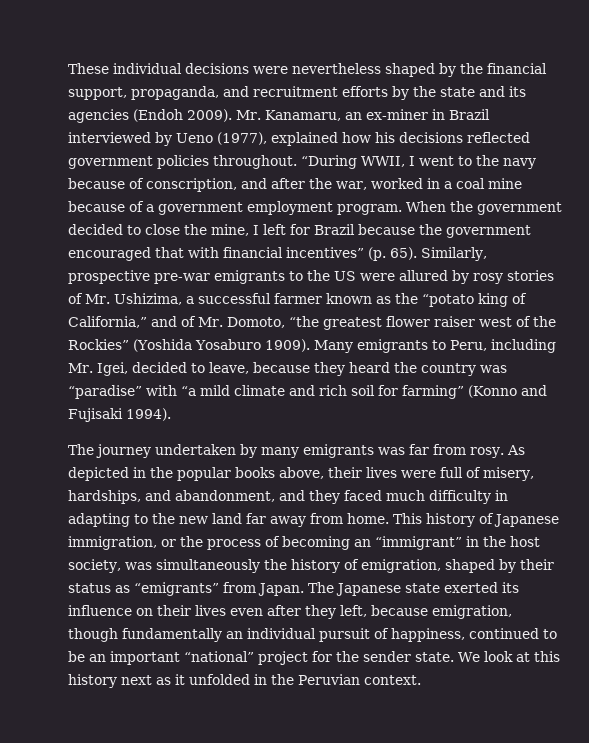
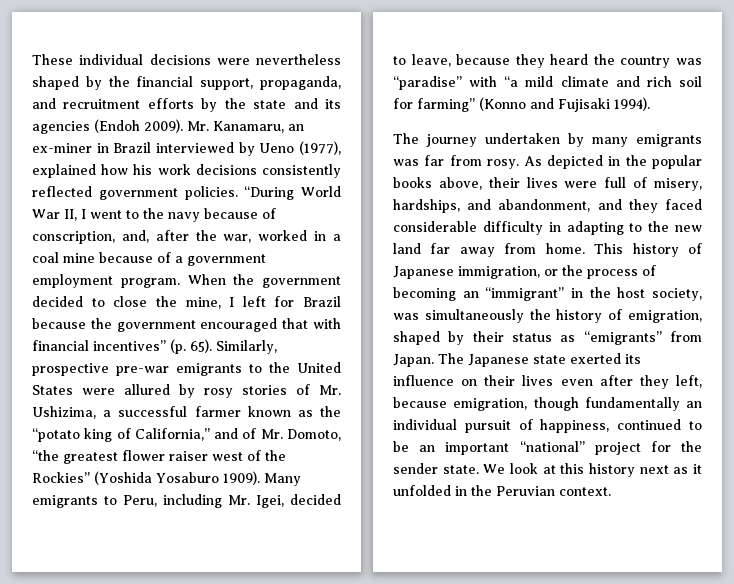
- Mr. Kanamaru, an ex-miner in Brazil interviewed by Ueno (1977), explained how his decisions reflected government policies throughout. “During WWII, I went to the navy because of conscription, and after the war, worked in a coal mine because of a government employment program.
+ Mr. Kanamaru, an ex-miner in Brazil interviewed by Ueno (1977), explained how his work decisions consistently reflected government policies. “During World War II, I went to the navy because of conscription, and, after the war, worked in a coal mine because of a government employment program.
- Similarly, prospective pre-war emigrants to the US were allured by rosy stories of Mr. Ushizima, a successful farmer known as the “potato king of California,” and of Mr. Domoto, “the greatest flower raiser west of the Rockies” (Yoshida Yosaburo 1909).
+ Similarly, prospective pre-war emigrants to the United States were allured by rosy stories of Mr. Ushizima, a successful farmer known as the “potato king of California,” and of Mr. Domoto, “the greatest flower raiser west of the Rockies” (Yoshida Yosaburo 1909).
- As depicted in the popular books above, their lives were full of misery, hardships, and abandonment, and they faced much difficulty in adapting to the new land far away from home.
+ As depicted in the popular books above, their lives were full of misery, hardships, and abandonment, and they faced considerable difficulty in adapting to the new land far away from home.

